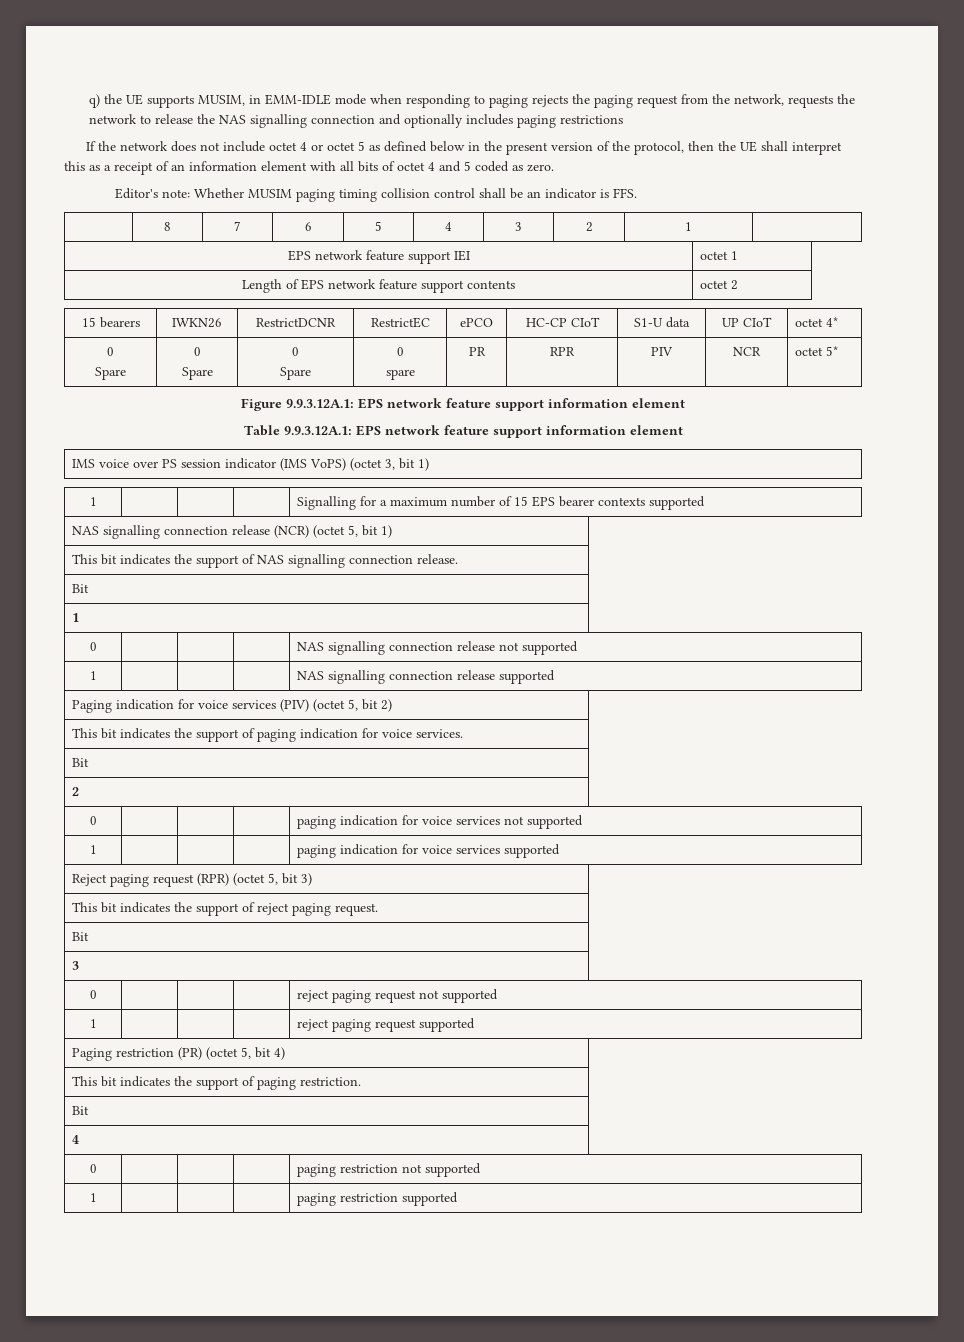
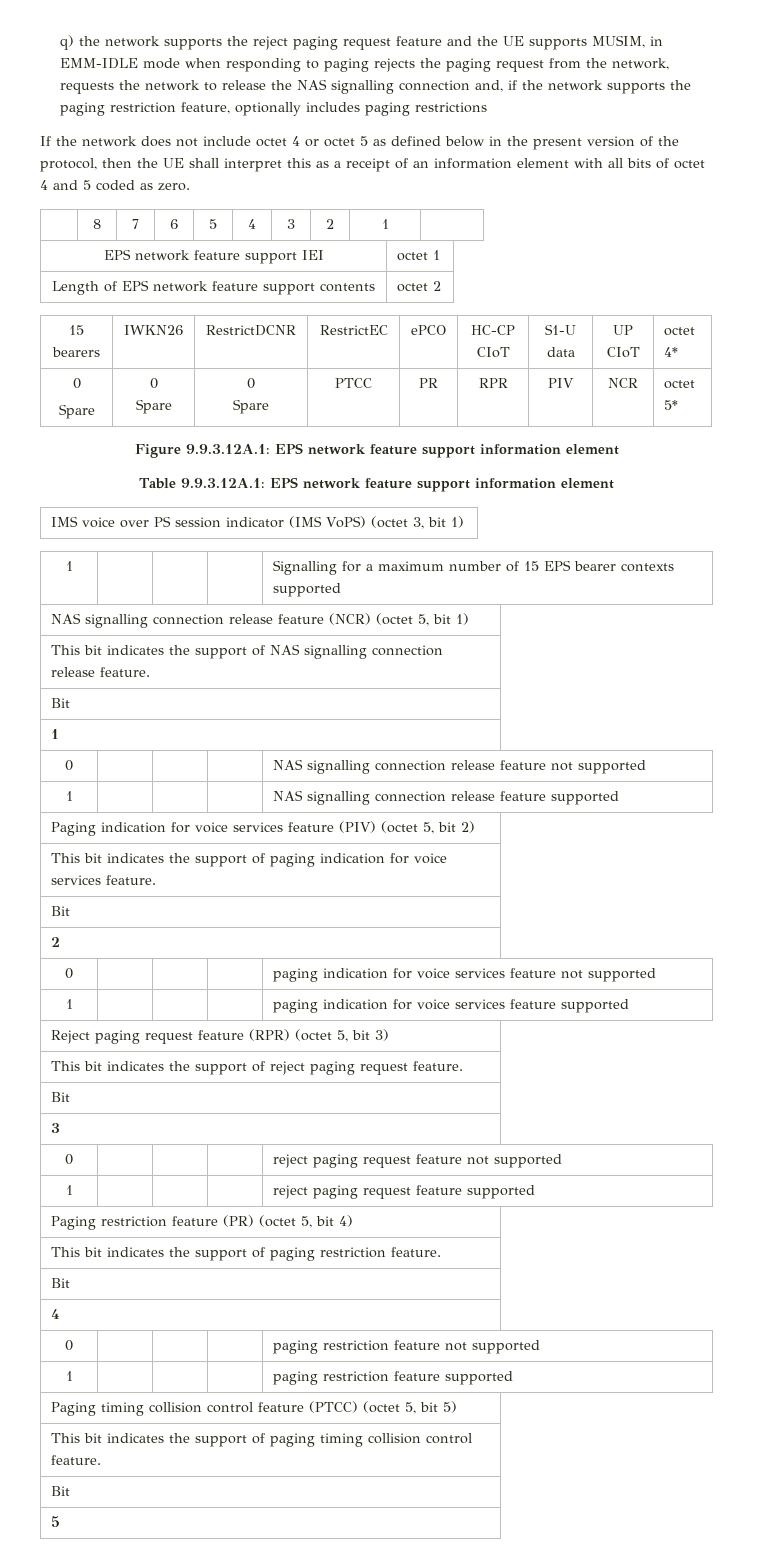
- q) the UE supports MUSIM, in EMM-IDLE mode when responding to paging rejects the paging request from the network, requests the network to release the NAS signalling connection and optionally includes paging restrictions
+ q) the network supports the reject paging request feature and the UE supports MUSIM, in EMM-IDLE mode when responding to paging rejects the paging request from the network, requests the network to release the NAS signalling connection and, if the network supports the paging restriction feature, optionally includes paging restrictions
- Editor's note: Whether MUSIM paging timing collision control shall be an indicator is FFS.
  15 bearers | IWKN26 | RestrictDCNR | RestrictEC | ePCO | HC-CP CIoT | S1-U data | UP CIoT | octet 4*
  0
  Spare | 0
  Spare | 0
- Spare | 0
- spare | PR | RPR | PIV | NCR | octet 5*
+ Spare | PTCC | PR | RPR | PIV | NCR | octet 5*
- NAS signalling connection release (NCR) (octet 5, bit 1)
+ NAS signalling connection release feature (NCR) (octet 5, bit 1)
- This bit indicates the support of NAS signalling connection release.
+ This bit indicates the support of NAS signalling connection release feature.
- 0 | | | | NAS signalling connection release not supported
+ 0 | | | | NAS signalling connection release feature not supported
- 1 | | | | NAS signalling connection release supported
+ 1 | | | | NAS signalling connection release feature supported
- Paging indication for voice services (PIV) (octet 5, bit 2)
+ Paging indication for voice services feature (PIV) (octet 5, bit 2)
- This bit indicates the support of paging indication for voice services.
+ This bit indicates the support of paging indication for voice services feature.
- 0 | | | | paging indication for voice services not supported
+ 0 | | | | paging indication for voice services feature not supported
- 1 | | | | paging indication for voice services supported
+ 1 | | | | paging indication for voice services feature supported
- Reject paging request (RPR) (octet 5, bit 3)
+ Reject paging request feature (RPR) (octet 5, bit 3)
- This bit indicates the support of reject paging request.
+ This bit indicates the support of reject paging request feature.
- 0 | | | | reject paging request not supported
+ 0 | | | | reject paging request feature not supported
- 1 | | | | reject paging request supported
+ 1 | | | | reject paging request feature supported
- Paging restriction (PR) (octet 5, bit 4)
+ Paging restriction feature (PR) (octet 5, bit 4)
- This bit indicates the support of paging restriction.
+ This bit indicates the support of paging restriction feature.
- 0 | | | | paging restriction not supported
+ 0 | | | | paging restriction feature not supported
- 1 | | | | paging restriction supported
+ 1 | | | | paging restriction feature supported
+ Paging timing collision control feature (PTCC) (octet 5, bit 5)
+ This bit indicates the support of paging timing collision control feature.
+ Bit
+ 5

